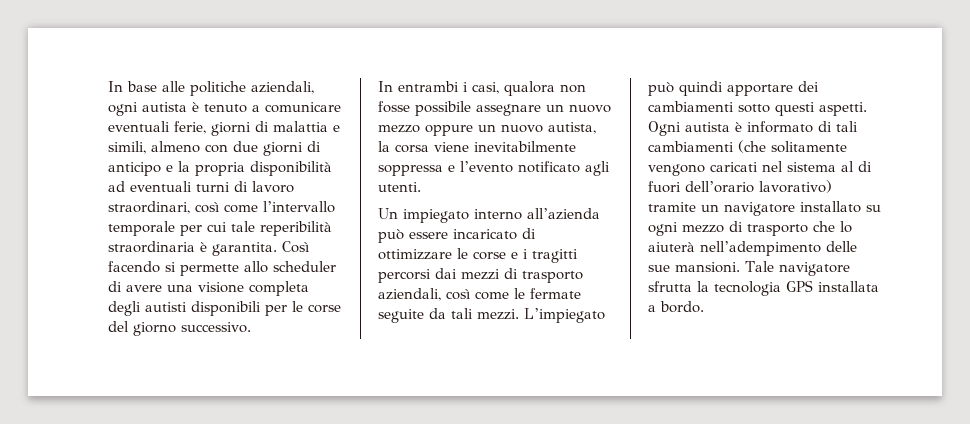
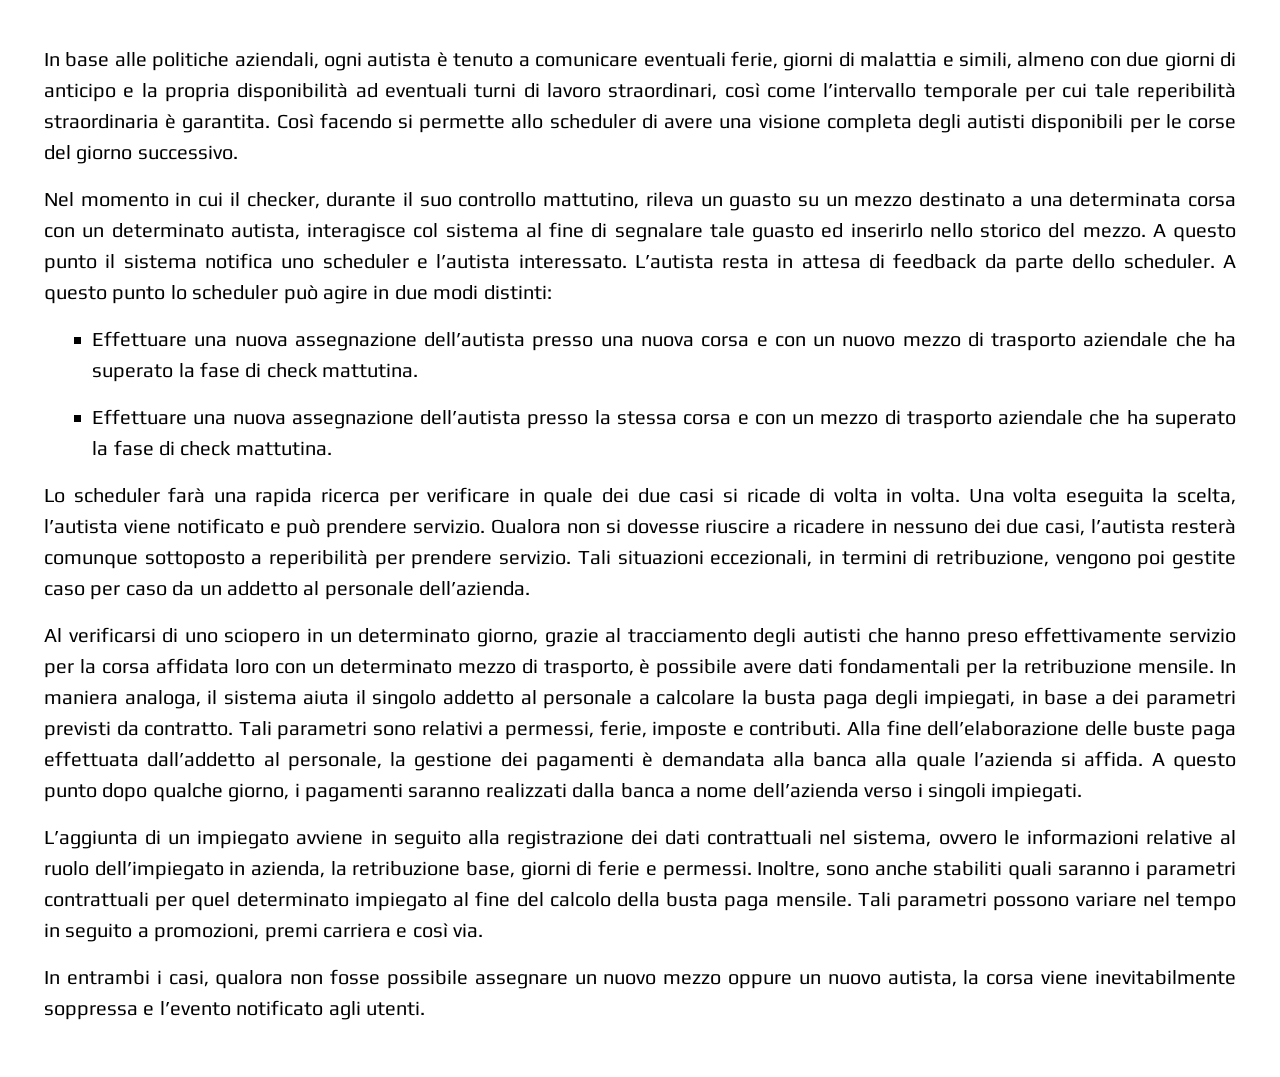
+ Nel momento in cui il checker, durante il suo controllo mattutino, rileva un guasto su un mezzo destinato a una determinata corsa con un determinato autista, interagisce col sistema al fine di segnalare tale guasto ed inserirlo nello storico del mezzo. A questo punto il sistema notifica uno scheduler e l’autista interessato. L’autista resta in attesa di feedback da parte dello scheduler. A questo punto lo scheduler può agire in due modi distinti:
+ Effettuare una nuova assegnazione dell’autista presso una nuova corsa e con un nuovo mezzo di trasporto aziendale che ha superato la fase di check mattutina.
+ Effettuare una nuova assegnazione dell’autista presso la stessa corsa e con un mezzo di trasporto aziendale che ha superato la fase di check mattutina.
+ Lo scheduler farà una rapida ricerca per verificare in quale dei due casi si ricade di volta in volta. Una volta eseguita la scelta, l’autista viene notificato e può prendere servizio. Qualora non si dovesse riuscire a ricadere in nessuno dei due casi, l’autista resterà comunque sottoposto a reperibilità per prendere servizio. Tali situazioni eccezionali, in termini di retribuzione, vengono poi gestite caso per caso da un addetto al personale dell’azienda.
+ Al verificarsi di uno sciopero in un determinato giorno, grazie al tracciamento degli autisti che hanno preso effettivamente servizio per la corsa affidata loro con un determinato mezzo di trasporto, è possibile avere dati fondamentali per la retribuzione mensile. In maniera analoga, il sistema aiuta il singolo addetto al personale a calcolare la busta paga degli impiegati, in base a dei parametri previsti da contratto. Tali parametri sono relativi a permessi, ferie, imposte e contributi. Alla fine dell’elaborazione delle buste paga effettuata dall’addetto al personale, la gestione dei pagamenti è demandata alla banca alla quale l’azienda si affida. A questo punto dopo qualche giorno, i pagamenti saranno realizzati dalla banca a nome dell’azienda verso i singoli impiegati.
+ L’aggiunta di un impiegato avviene in seguito alla registrazione dei dati contrattuali nel sistema, ovvero le informazioni relative al ruolo dell’impiegato in azienda, la retribuzione base, giorni di ferie e permessi. Inoltre, sono anche stabiliti quali saranno i parametri contrattuali per quel determinato impiegato al fine del calcolo della busta paga mensile. Tali parametri possono variare nel tempo in seguito a promozioni, premi carriera e così via.
- Un impiegato interno all’azienda può essere incaricato di ottimizzare le corse e i tragitti percorsi dai mezzi di trasporto aziendali, così come le fermate seguite da tali mezzi. L’impiegato può quindi apportare dei cambiamenti sotto questi aspetti. Ogni autista è informato di tali cambiamenti (che solitamente vengono caricati nel sistema al di fuori dell’orario lavorativo) tramite un navigatore installato su ogni mezzo di trasporto che lo aiuterà nell’adempimento delle sue mansioni. Tale navigatore sfrutta la tecnologia GPS installata a bordo.

